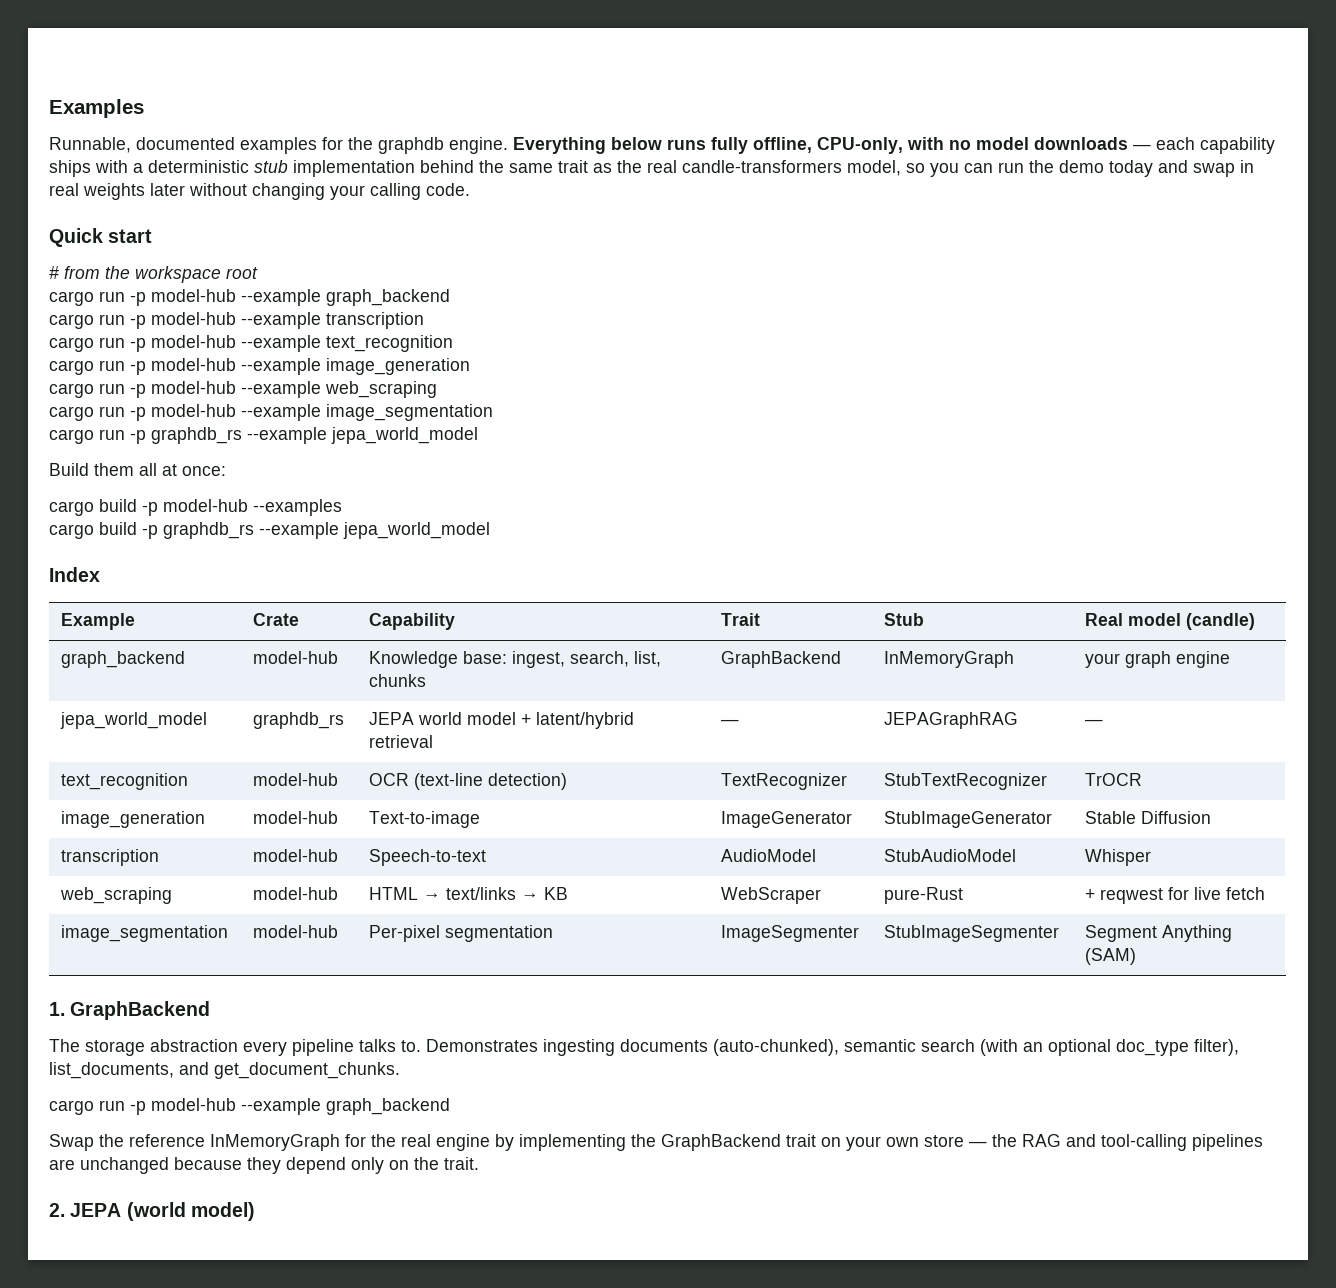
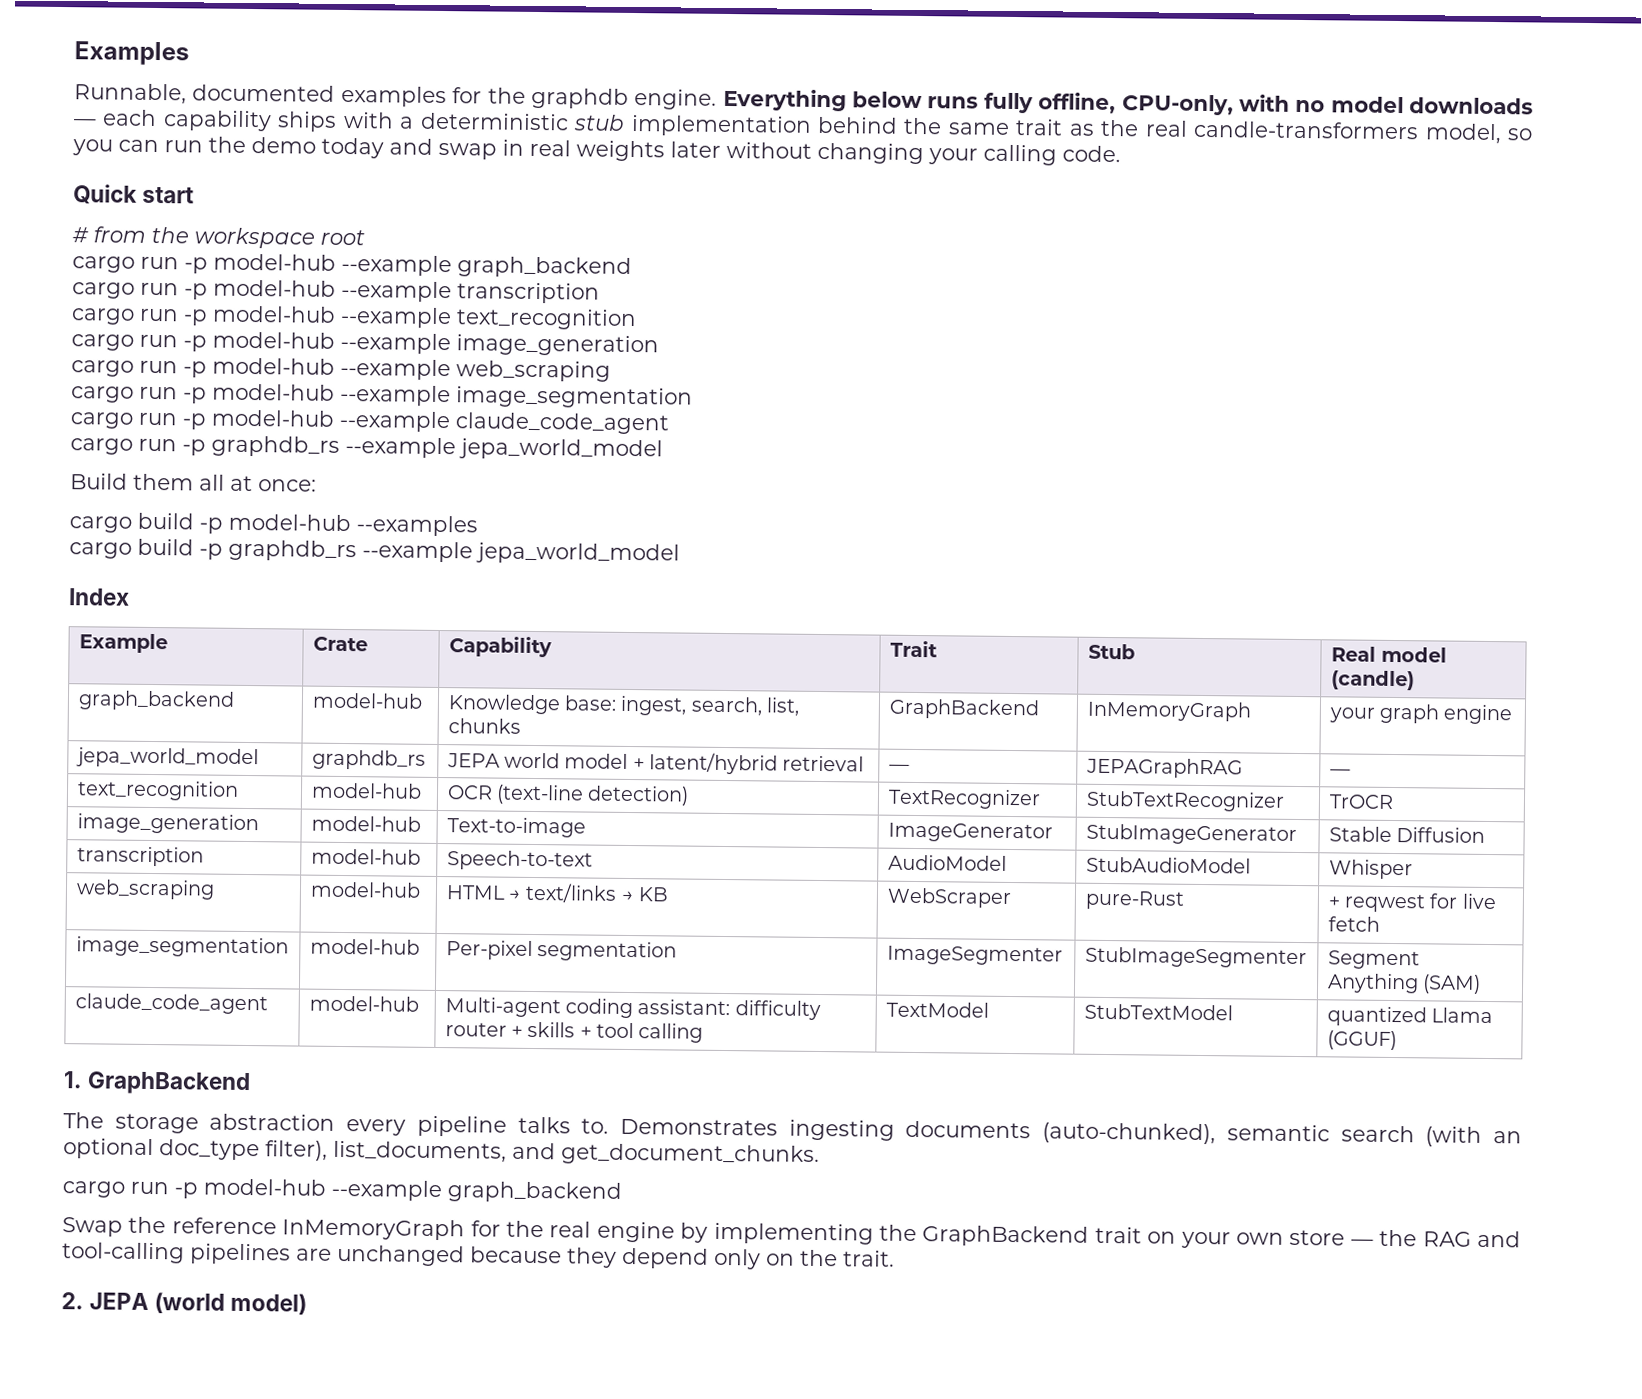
+ cargo run -p model-hub --example claude_code_agent
+ claude_code_agent | model-hub | Multi-agent coding assistant: difficulty router + skills + tool calling | TextModel | StubTextModel | quantized Llama (GGUF)

